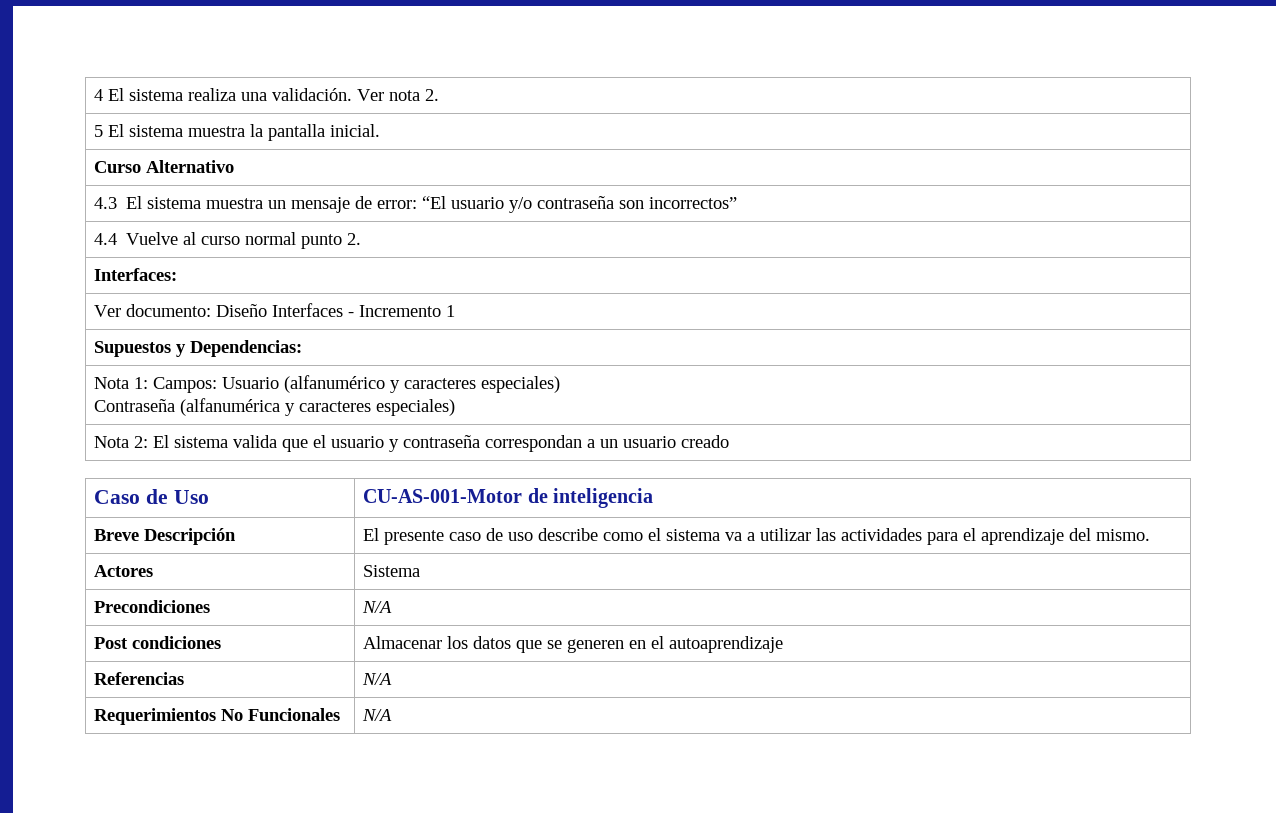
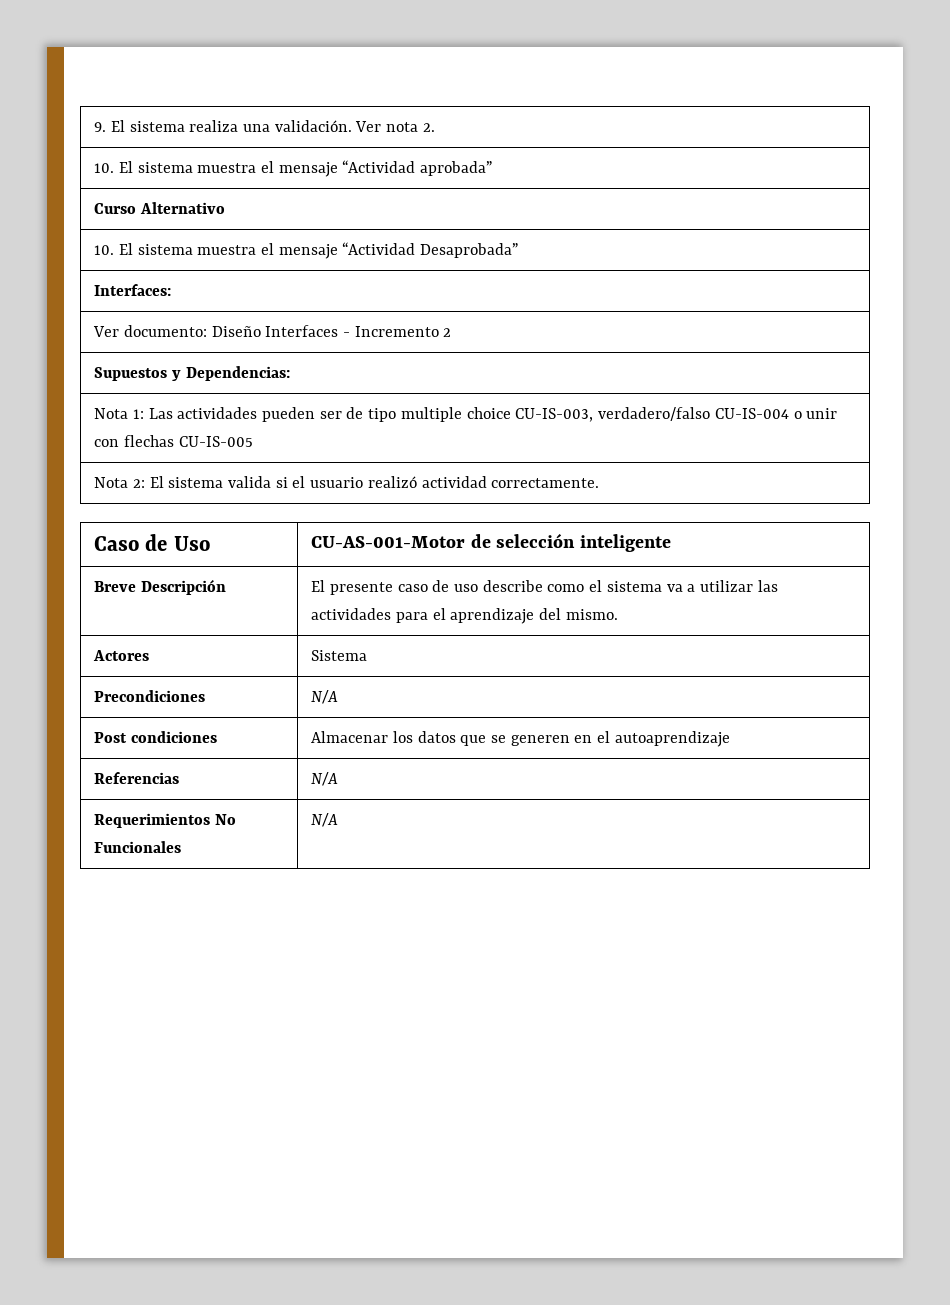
- 4 El sistema realiza una validación. Ver nota 2.
+ 9. El sistema realiza una validación. Ver nota 2.
- 5 El sistema muestra la pantalla inicial.
+ 10. El sistema muestra el mensaje “Actividad aprobada”
- 4.3 El sistema muestra un mensaje de error: “El usuario y/o contraseña son incorrectos”
- 4.4 Vuelve al curso normal punto 2.
+ 10. El sistema muestra el mensaje “Actividad Desaprobada”
- Ver documento: Diseño Interfaces - Incremento 1
+ Ver documento: Diseño Interfaces - Incremento 2
- Nota 1: Campos: Usuario (alfanumérico y caracteres especiales)
- Contraseña (alfanumérica y caracteres especiales)
+ Nota 1: Las actividades pueden ser de tipo multiple choice CU-IS-003, verdadero/falso CU-IS-004 o unir con flechas CU-IS-005
- Nota 2: El sistema valida que el usuario y contraseña correspondan a un usuario creado
+ Nota 2: El sistema valida si el usuario realizó actividad correctamente.
- Caso de Uso | CU-AS-001-Motor de inteligencia
+ Caso de Uso | CU-AS-001-Motor de selección inteligente

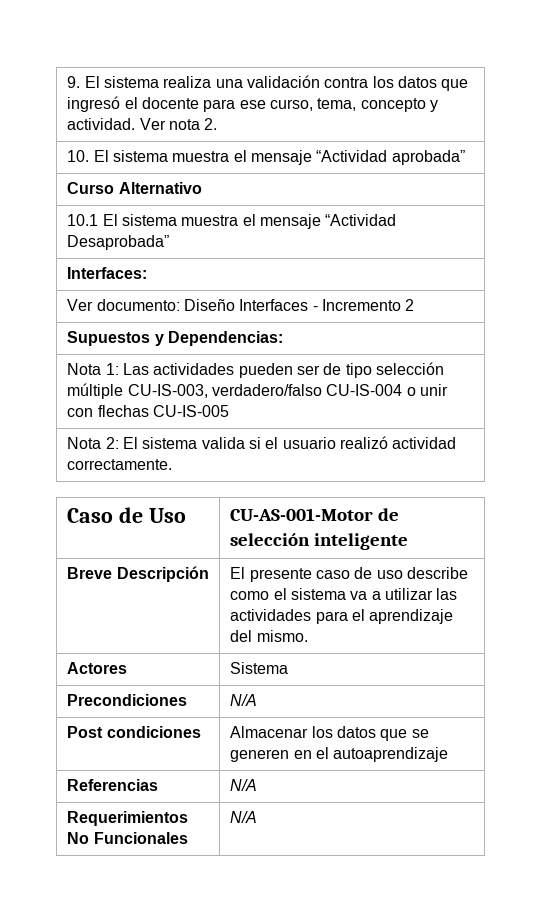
- 9. El sistema realiza una validación. Ver nota 2.
+ 9. El sistema realiza una validación contra los datos que ingresó el docente para ese curso, tema, concepto y actividad. Ver nota 2.
- 10. El sistema muestra el mensaje “Actividad Desaprobada”
+ 10.1 El sistema muestra el mensaje “Actividad Desaprobada”
- Nota 1: Las actividades pueden ser de tipo multiple choice CU-IS-003, verdadero/falso CU-IS-004 o unir con flechas CU-IS-005
+ Nota 1: Las actividades pueden ser de tipo selección múltiple CU-IS-003, verdadero/falso CU-IS-004 o unir con flechas CU-IS-005

